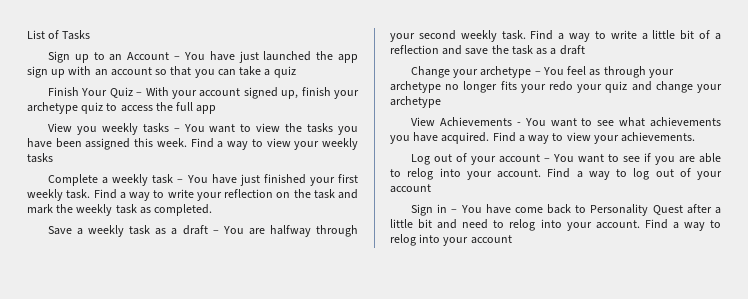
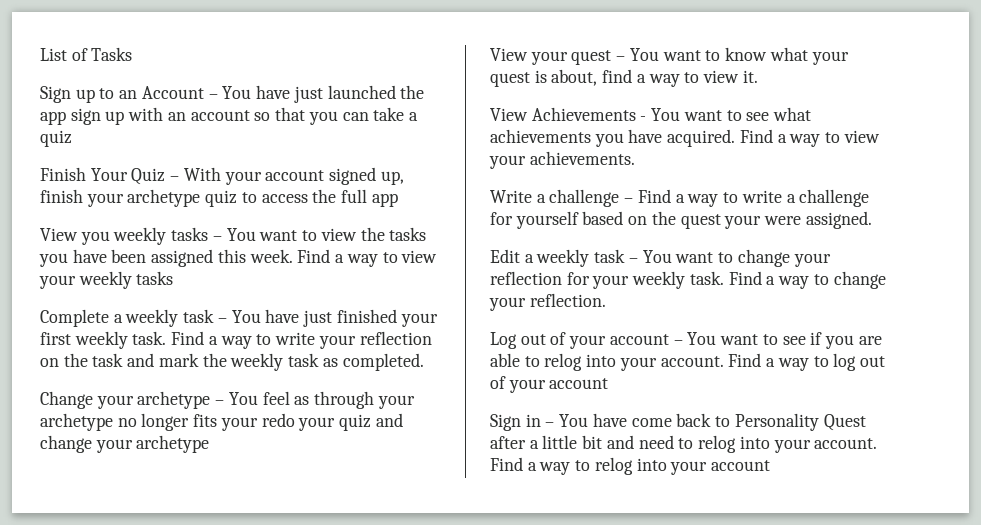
- Save a weekly task as a draft – You are halfway through your second weekly task. Find a way to write a little bit of a reflection and save the task as a draft
+ View your quest – You want to know what your quest is about, find a way to view it.
+ Write a challenge – Find a way to write a challenge for yourself based on the quest your were assigned.
+ Edit a weekly task – You want to change your reflection for your weekly task. Find a way to change your reflection.

